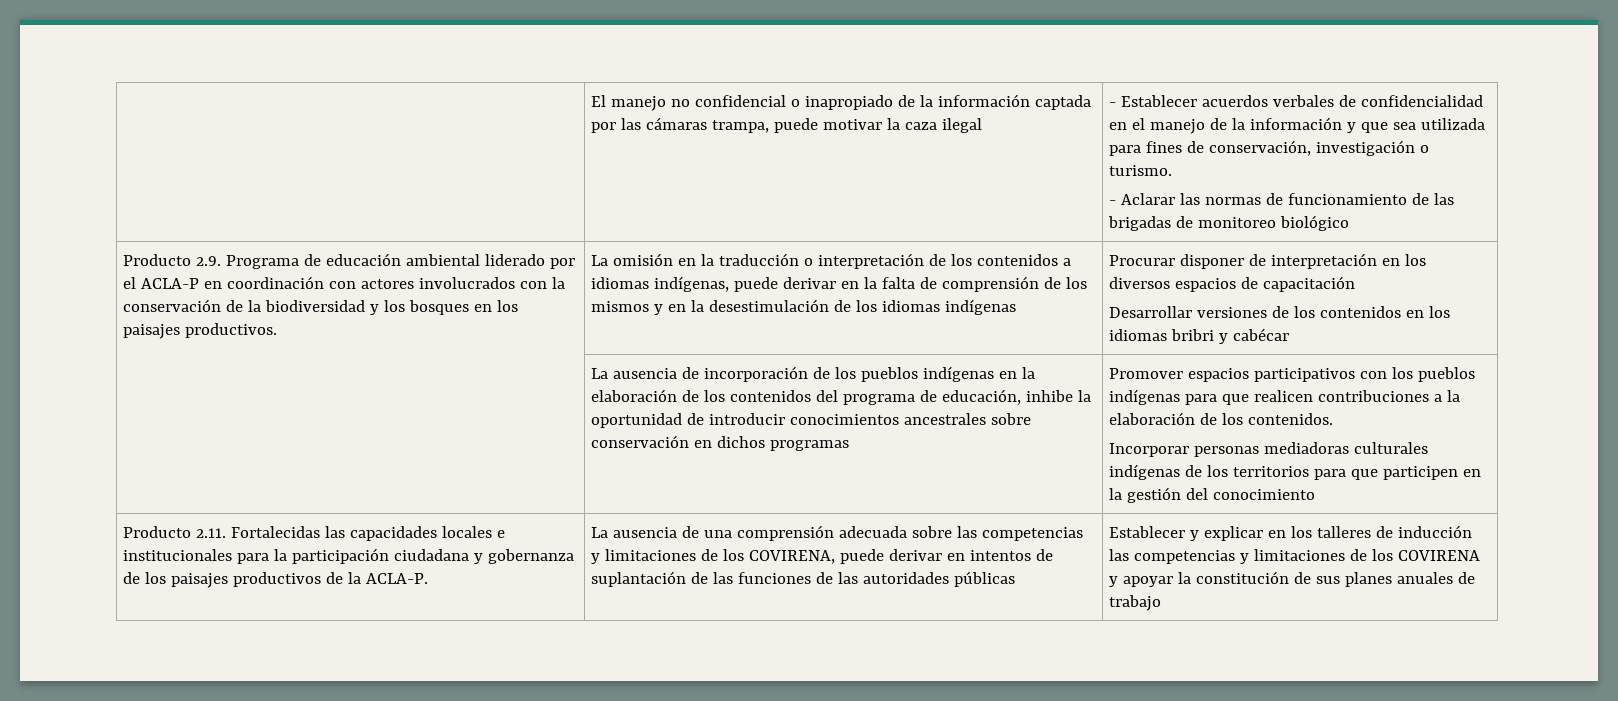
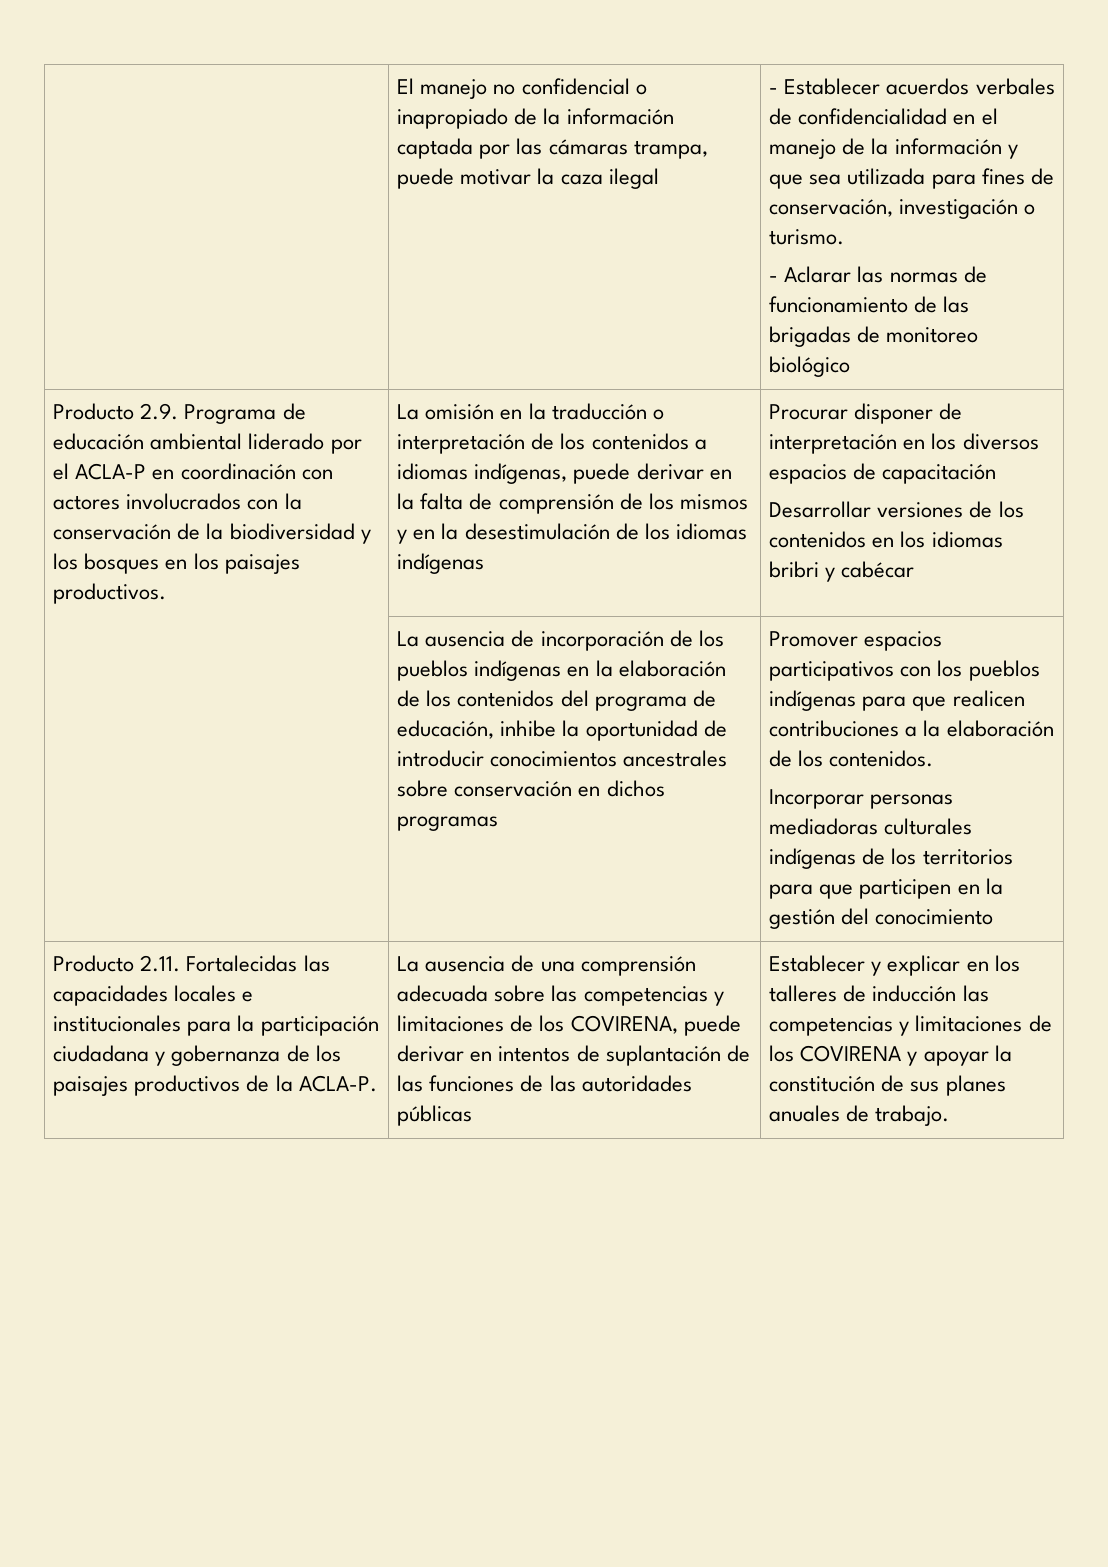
- Establecer y explicar en los talleres de inducción las competencias y limitaciones de los COVIRENA y apoyar la constitución de sus planes anuales de trabajo
+ Establecer y explicar en los talleres de inducción las competencias y limitaciones de los COVIRENA y apoyar la constitución de sus planes anuales de trabajo.

